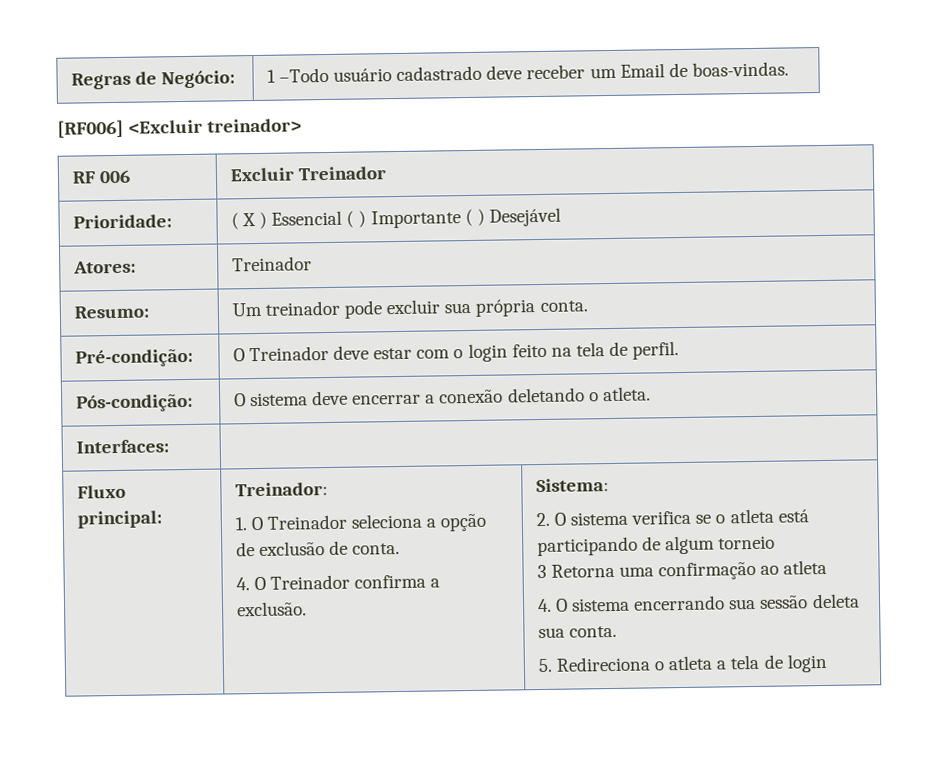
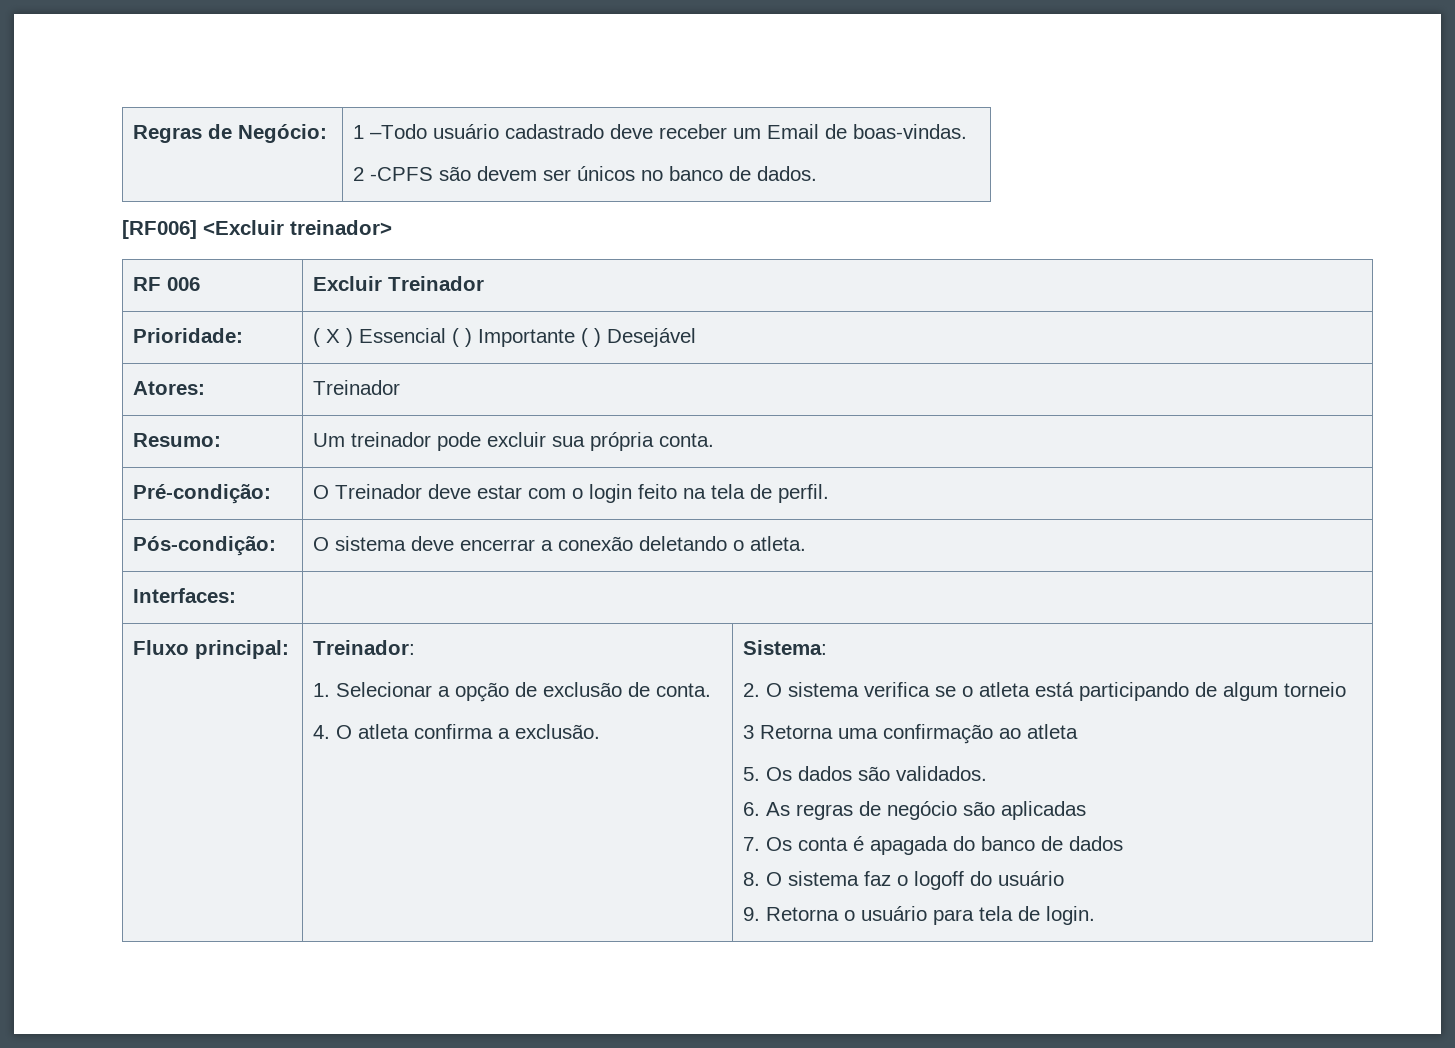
  Regras de Negócio: | 1 –Todo usuário cadastrado deve receber um Email de boas-vindas.
+ 2 -CPFS são devem ser únicos no banco de dados.
- 1. O Treinador seleciona a opção de exclusão de conta.
+ 1. Selecionar a opção de exclusão de conta.
- 4. O Treinador confirma a exclusão.
+ 4. O atleta confirma a exclusão.
- 4. O sistema encerrando sua sessão deleta sua conta.
- 5. Redireciona o atleta a tela de login
+ 5. Os dados são validados.
+ 6. As regras de negócio são aplicadas
+ 7. Os conta é apagada do banco de dados
+ 8. O sistema faz o logoff do usuário
+ 9. Retorna o usuário para tela de login.

